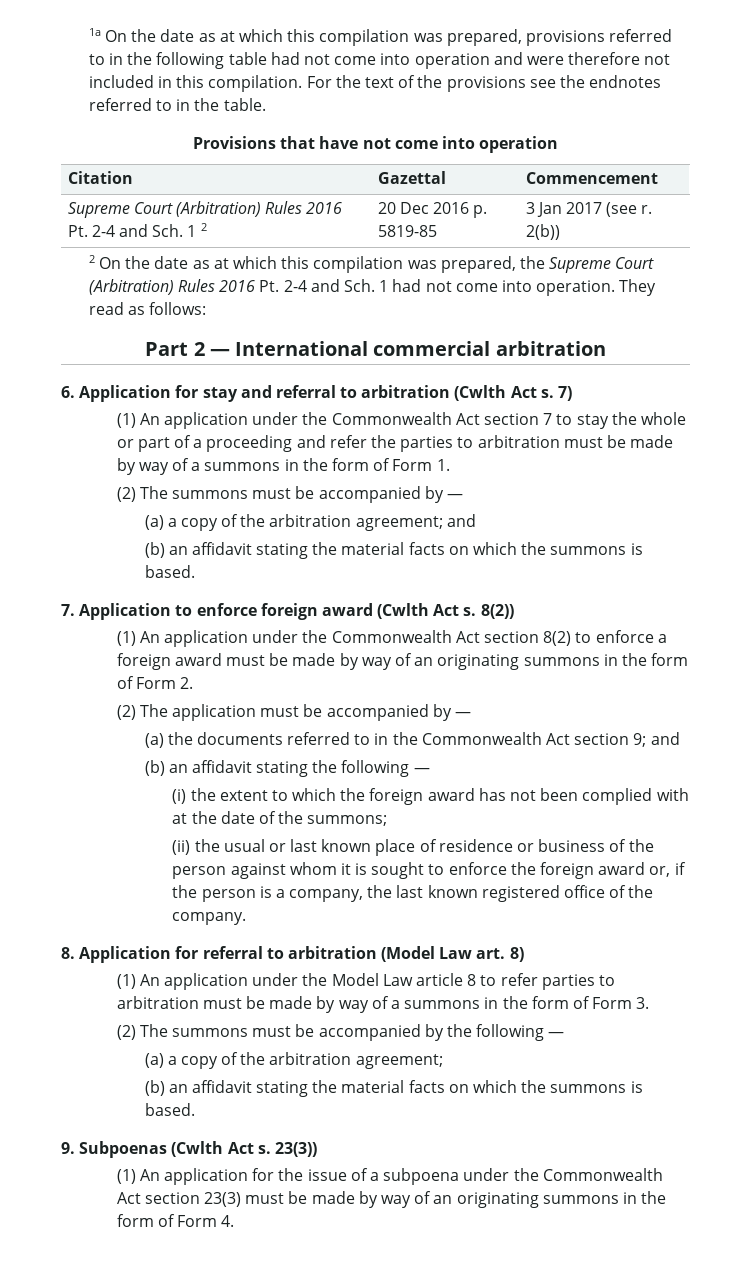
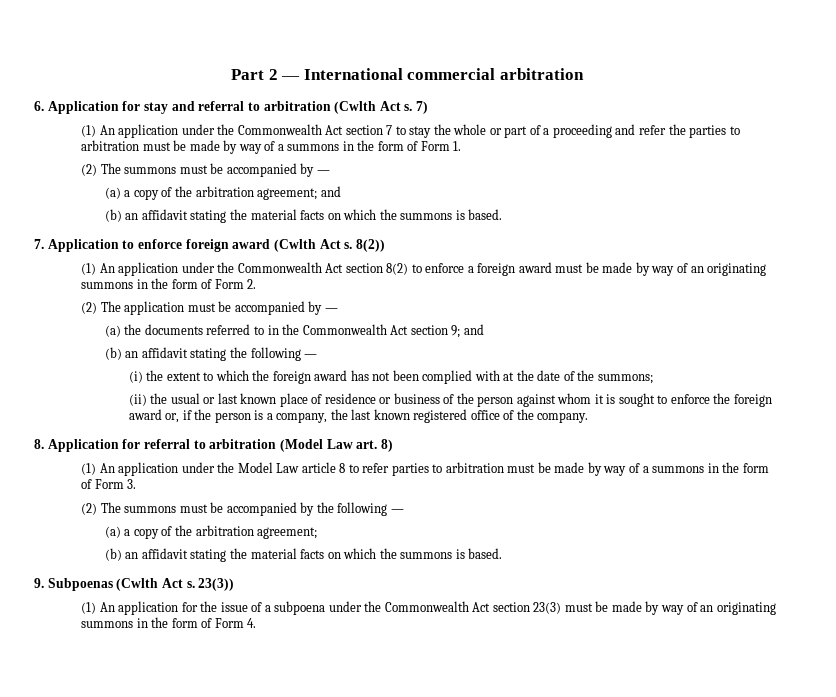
- 1a On the date as at which this compilation was prepared, provisions referred to in the following table had not come into operation and were therefore not included in this compilation. For the text of the provisions see the endnotes referred to in the table.
- Provisions that have not come into operation
- Citation | Gazettal | Commencement
- Supreme Court (Arbitration) Rules 2016 Pt. 2-4 and Sch. 1 2 | 20 Dec 2016 p. 5819-85 | 3 Jan 2017 (see r. 2(b))
- 2 On the date as at which this compilation was prepared, the Supreme Court (Arbitration) Rules 2016 Pt. 2-4 and Sch. 1 had not come into operation. They read as follows:

